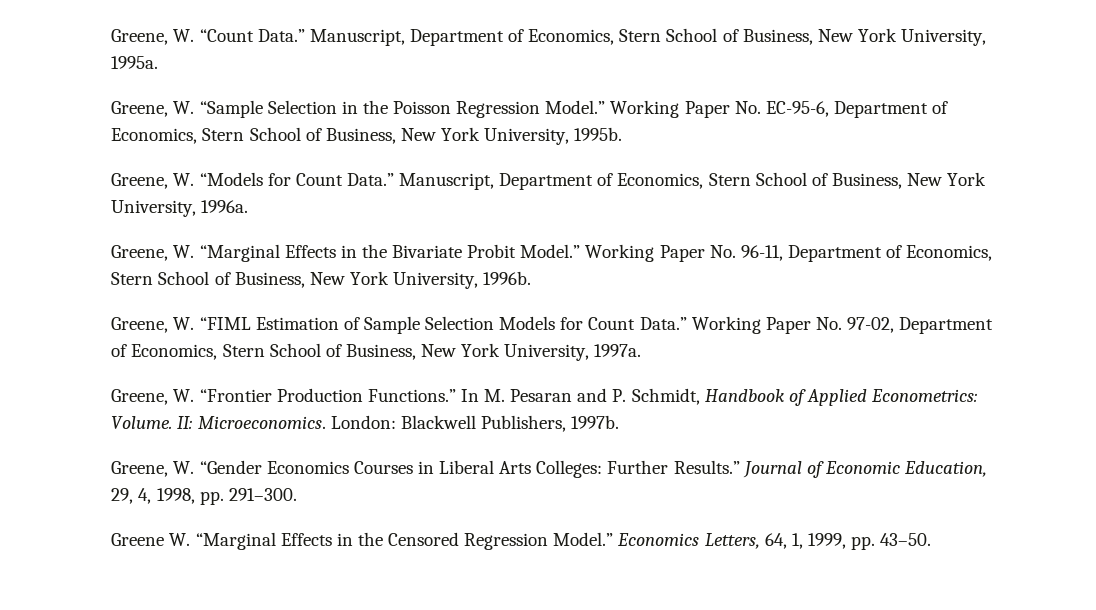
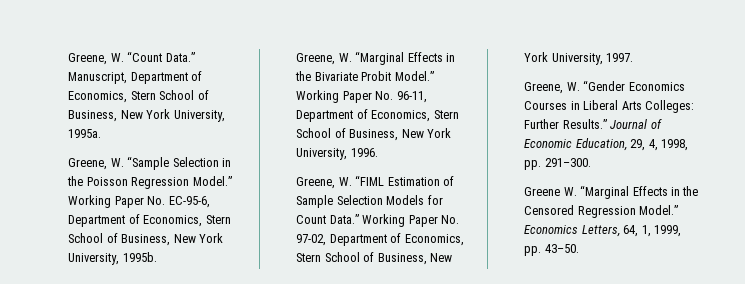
- Greene, W. “Models for Count Data.” Manuscript, Department of Economics, Stern School of Business, New York University, 1996a.
- Working Paper No. 96-11, Department of Economics, Stern School of Business, New York University, 1996b.
+ Working Paper No. 96-11, Department of Economics, Stern School of Business, New York University, 1996.
- Working Paper No. 97-02, Department of Economics, Stern School of Business, New York University, 1997a.
- Greene, W. “Frontier Production Functions.” In M. Pesaran and P. Schmidt, Handbook of Applied Econometrics: Volume. II: Microeconomics. London: Blackwell Publishers, 1997b.
+ Working Paper No. 97-02, Department of Economics, Stern School of Business, New York University, 1997.

